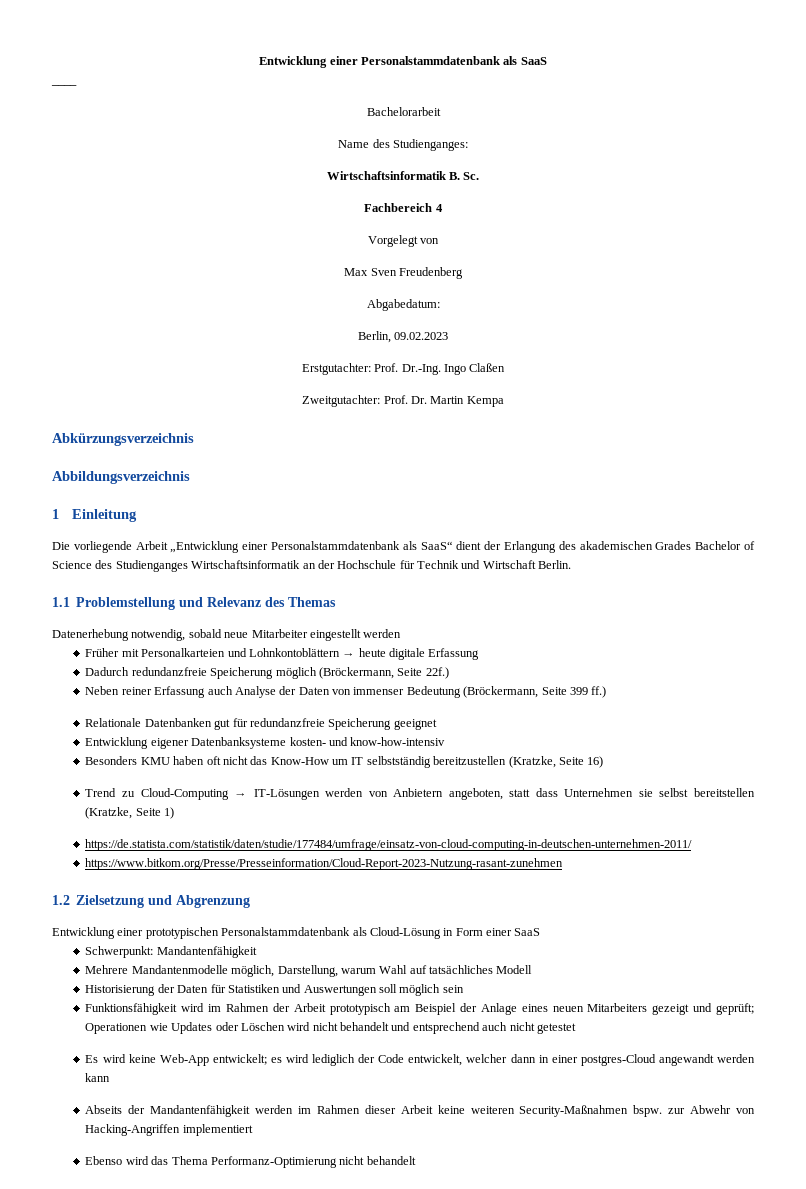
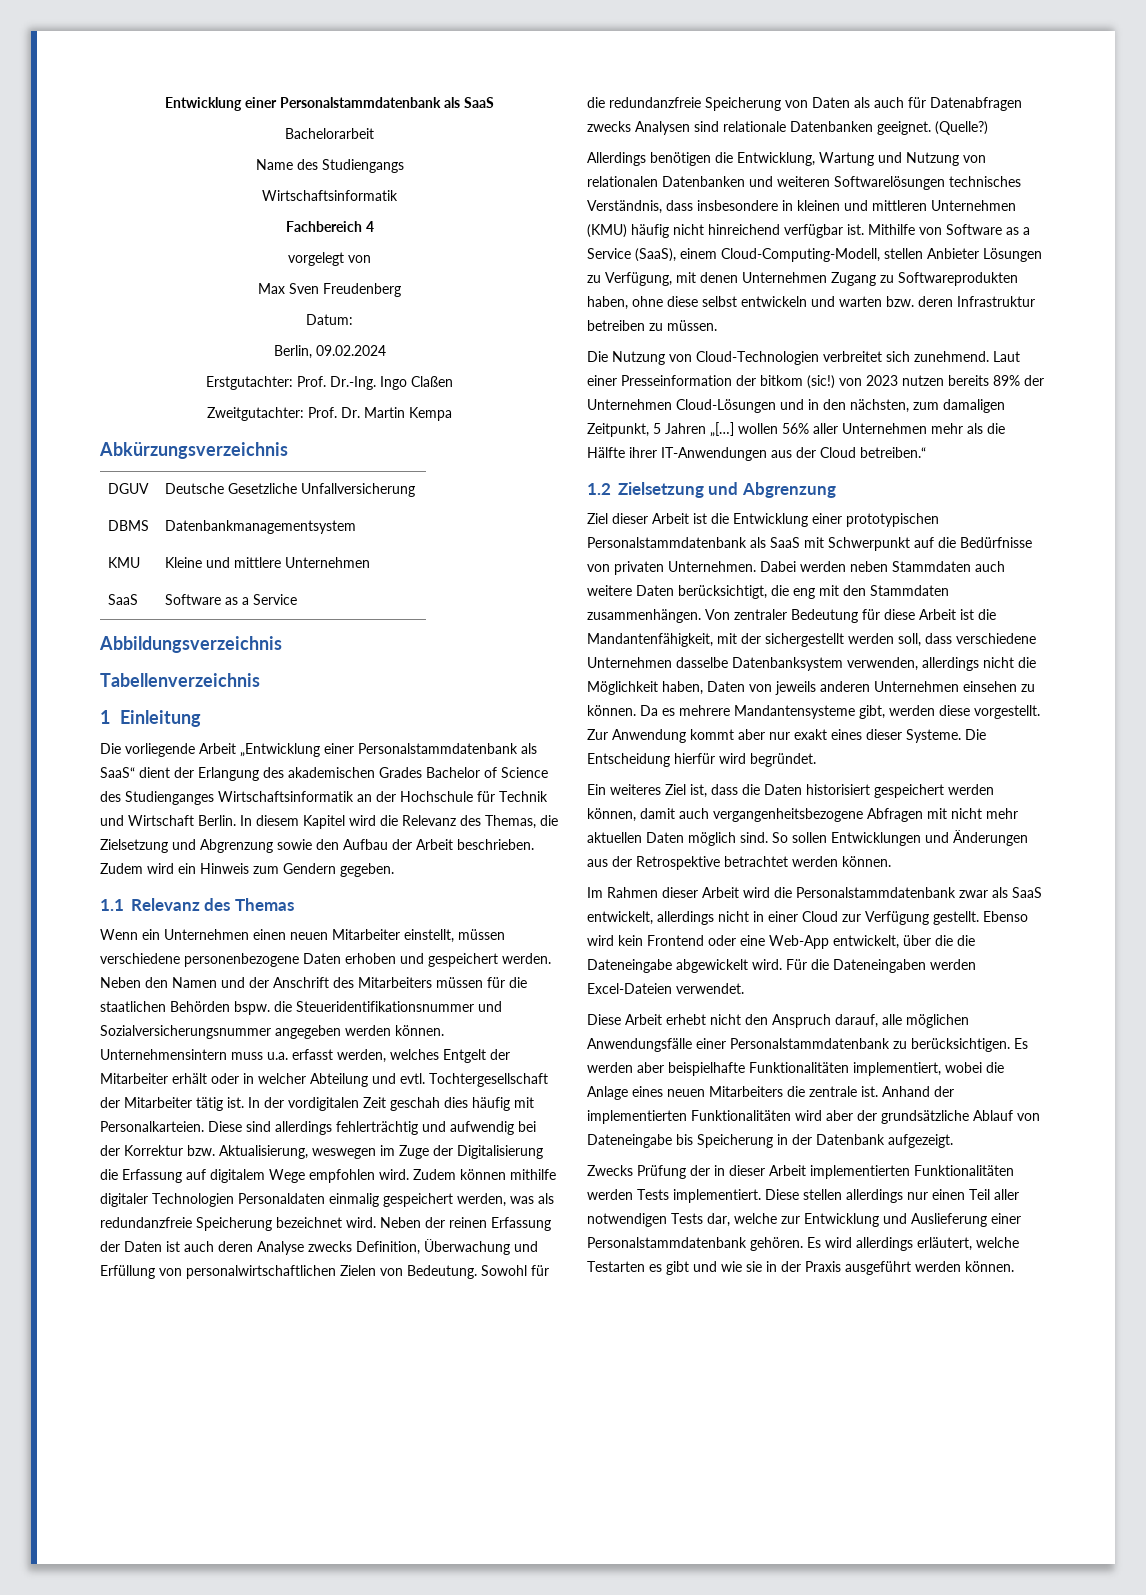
- ____
- Name des Studienganges:
- Wirtschaftsinformatik B. Sc.
+ Name des Studiengangs
+ Wirtschaftsinformatik
- Vorgelegt von
+ vorgelegt von
- Abgabedatum:
+ Datum:
- Berlin, 09.02.2023
+ Berlin, 09.02.2024
+ DGUV | Deutsche Gesetzliche Unfallversicherung
+ DBMS | Datenbankmanagementsystem
+ KMU | Kleine und mittlere Unternehmen
+ SaaS | Software as a Service
+ Tabellenverzeichnis
+ In diesem Kapitel wird die Relevanz des Themas, die Zielsetzung und Abgrenzung sowie den Aufbau der Arbeit beschrieben. Zudem wird ein Hinweis zum Gendern gegeben.
- 1.1 Problemstellung und Relevanz des Themas
+ 1.1 Relevanz des Themas
- Datenerhebung notwendig, sobald neue Mitarbeiter eingestellt werden
- Früher mit Personalkarteien und Lohnkontoblättern → heute digitale Erfassung
- Dadurch redundanzfreie Speicherung möglich (Bröckermann, Seite 22f.)
- Neben reiner Erfassung auch Analyse der Daten von immenser Bedeutung (Bröckermann, Seite 399 ff.)
- Relationale Datenbanken gut für redundanzfreie Speicherung geeignet
- Entwicklung eigener Datenbanksysteme kosten- und know-how-intensiv
- Besonders KMU haben oft nicht das Know-How um IT selbstständig bereitzustellen (Kratzke, Seite 16)
- Trend zu Cloud-Computing → IT-Lösungen werden von Anbietern angeboten, statt dass Unternehmen sie selbst bereitstellen (Kratzke, Seite 1)
- https://de.statista.com/statistik/daten/studie/177484/umfrage/einsatz-von-cloud-computing-in-deutschen-unternehmen-2011/
- https://www.bitkom.org/Presse/Presseinformation/Cloud-Report-2023-Nutzung-rasant-zunehmen
+ Wenn ein Unternehmen einen neuen Mitarbeiter einstellt, müssen verschiedene personenbezogene Daten erhoben und gespeichert werden. Neben den Namen und der Anschrift des Mitarbeiters müssen für die staatlichen Behörden bspw. die Steueridentifikationsnummer und Sozialversicherungsnummer angegeben werden können. Unternehmensintern muss u.a. erfasst werden, welches Entgelt der Mitarbeiter erhält oder in welcher Abteilung und evtl. Tochtergesellschaft der Mitarbeiter tätig ist. In der vordigitalen Zeit geschah dies häufig mit Personalkarteien. Diese sind allerdings fehlerträchtig und aufwendig bei der Korrektur bzw. Aktualisierung, weswegen im Zuge der Digitalisierung die Erfassung auf digitalem Wege empfohlen wird. Zudem können mithilfe digitaler Technologien Personaldaten einmalig gespeichert werden, was als redundanzfreie Speicherung bezeichnet wird. Neben der reinen Erfassung der Daten ist auch deren Analyse zwecks Definition, Überwachung und Erfüllung von personalwirtschaftlichen Zielen von Bedeutung. Sowohl für die redundanzfreie Speicherung von Daten als auch für Datenabfragen zwecks Analysen sind relationale Datenbanken geeignet. (Quelle?)
+ Allerdings benötigen die Entwicklung, Wartung und Nutzung von relationalen Datenbanken und weiteren Softwarelösungen technisches Verständnis, dass insbesondere in kleinen und mittleren Unternehmen (KMU) häufig nicht hinreichend verfügbar ist. Mithilfe von Software as a Service (SaaS), einem Cloud-Computing-Modell, stellen Anbieter Lösungen zu Verfügung, mit denen Unternehmen Zugang zu Softwareprodukten haben, ohne diese selbst entwickeln und warten bzw. deren Infrastruktur betreiben zu müssen.
+ Die Nutzung von Cloud-Technologien verbreitet sich zunehmend. Laut einer Presseinformation der bitkom (sic!) von 2023 nutzen bereits 89% der Unternehmen Cloud-Lösungen und in den nächsten, zum damaligen Zeitpunkt, 5 Jahren „[…] wollen 56% aller Unternehmen mehr als die Hälfte ihrer IT-Anwendungen aus der Cloud betreiben.“
- Entwicklung einer prototypischen Personalstammdatenbank als Cloud-Lösung in Form einer SaaS
- Schwerpunkt: Mandantenfähigkeit
- Mehrere Mandantenmodelle möglich, Darstellung, warum Wahl auf tatsächliches Modell
- Historisierung der Daten für Statistiken und Auswertungen soll möglich sein
- Funktionsfähigkeit wird im Rahmen der Arbeit prototypisch am Beispiel der Anlage eines neuen Mitarbeiters gezeigt und geprüft; Operationen wie Updates oder Löschen wird nicht behandelt und entsprechend auch nicht getestet
- Es wird keine Web-App entwickelt; es wird lediglich der Code entwickelt, welcher dann in einer postgres-Cloud angewandt werden kann
- Abseits der Mandantenfähigkeit werden im Rahmen dieser Arbeit keine weiteren Security-Maßnahmen bspw. zur Abwehr von Hacking-Angriffen implementiert
- Ebenso wird das Thema Performanz-Optimierung nicht behandelt
+ Ziel dieser Arbeit ist die Entwicklung einer prototypischen Personalstammdatenbank als SaaS mit Schwerpunkt auf die Bedürfnisse von privaten Unternehmen. Dabei werden neben Stammdaten auch weitere Daten berücksichtigt, die eng mit den Stammdaten zusammenhängen. Von zentraler Bedeutung für diese Arbeit ist die Mandantenfähigkeit, mit der sichergestellt werden soll, dass verschiedene Unternehmen dasselbe Datenbanksystem verwenden, allerdings nicht die Möglichkeit haben, Daten von jeweils anderen Unternehmen einsehen zu können. Da es mehrere Mandantensysteme gibt, werden diese vorgestellt. Zur Anwendung kommt aber nur exakt eines dieser Systeme. Die Entscheidung hierfür wird begründet.
+ Ein weiteres Ziel ist, dass die Daten historisiert gespeichert werden können, damit auch vergangenheitsbezogene Abfragen mit nicht mehr aktuellen Daten möglich sind. So sollen Entwicklungen und Änderungen aus der Retrospektive betrachtet werden können.
+ Im Rahmen dieser Arbeit wird die Personalstammdatenbank zwar als SaaS entwickelt, allerdings nicht in einer Cloud zur Verfügung gestellt. Ebenso wird kein Frontend oder eine Web-App entwickelt, über die die Dateneingabe abgewickelt wird. Für die Dateneingaben werden Excel-Dateien verwendet.
+ Diese Arbeit erhebt nicht den Anspruch darauf, alle möglichen Anwendungsfälle einer Personalstammdatenbank zu berücksichtigen. Es werden aber beispielhafte Funktionalitäten implementiert, wobei die Anlage eines neuen Mitarbeiters die zentrale ist. Anhand der implementierten Funktionalitäten wird aber der grundsätzliche Ablauf von Dateneingabe bis Speicherung in der Datenbank aufgezeigt.
+ Zwecks Prüfung der in dieser Arbeit implementierten Funktionalitäten werden Tests implementiert. Diese stellen allerdings nur einen Teil aller notwendigen Tests dar, welche zur Entwicklung und Auslieferung einer Personalstammdatenbank gehören. Es wird allerdings erläutert, welche Testarten es gibt und wie sie in der Praxis ausgeführt werden können.

